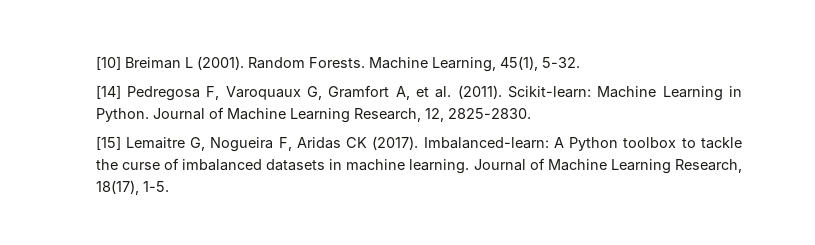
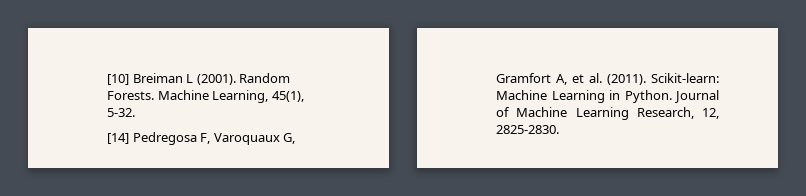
- [15] Lemaitre G, Nogueira F, Aridas CK (2017). Imbalanced-learn: A Python toolbox to tackle the curse of imbalanced datasets in machine learning. Journal of Machine Learning Research, 18(17), 1-5.

